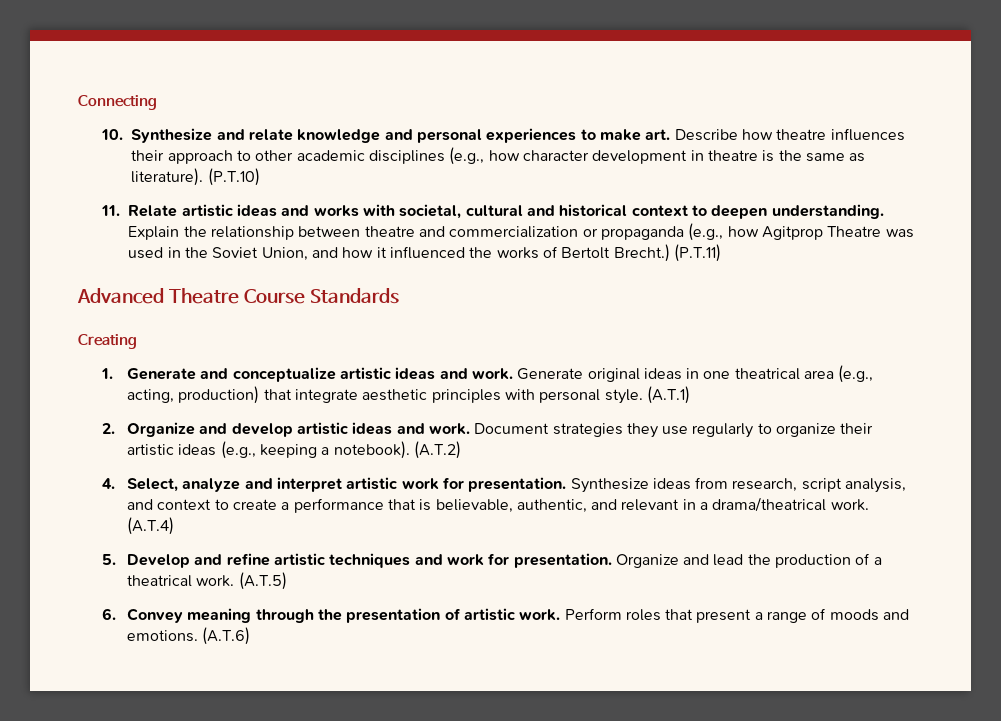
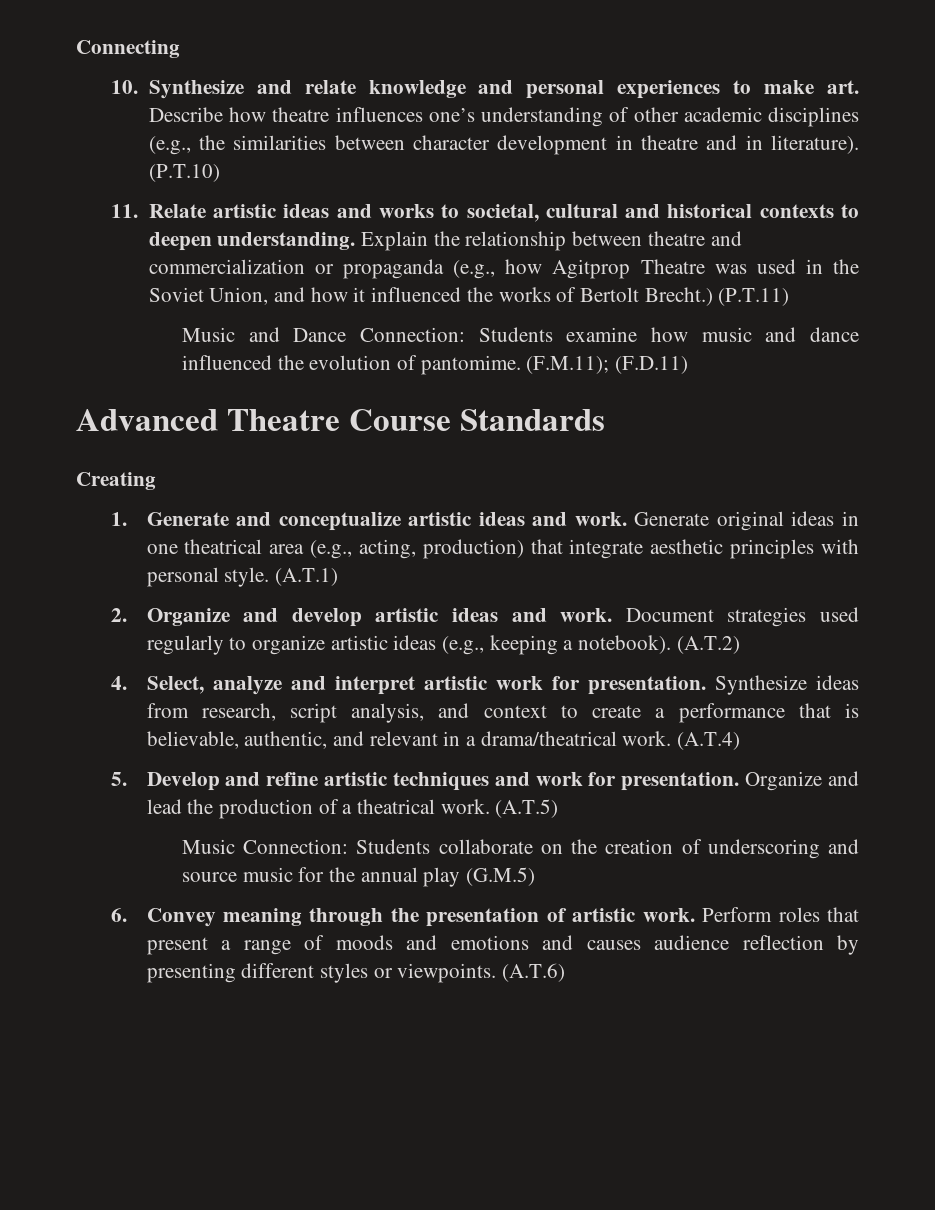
- 10. Synthesize and relate knowledge and personal experiences to make art. Describe how theatre influences their approach to other academic disciplines (e.g., how character development in theatre is the same as literature).
+ 10. Synthesize and relate knowledge and personal experiences to make art. Describe how theatre influences one’s understanding of other academic disciplines (e.g., the similarities between character development in theatre and in literature).
- 11. Relate artistic ideas and works with societal, cultural and historical context to deepen understanding.
+ 11. Relate artistic ideas and works to societal, cultural and historical contexts to deepen understanding.
+ Music and Dance Connection: Students examine how music and dance influenced the evolution of pantomime. (F.M.11); (F.D.11)
- Document strategies they use regularly to organize their artistic ideas (e.g., keeping a notebook).
+ Document strategies used regularly to organize artistic ideas (e.g., keeping a notebook).
+ Music Connection: Students collaborate on the creation of underscoring and source music for the annual play (G.M.5)
- Perform roles that present a range of moods and emotions.
+ Perform roles that present a range of moods and emotions and causes audience reflection by presenting different styles or viewpoints.

